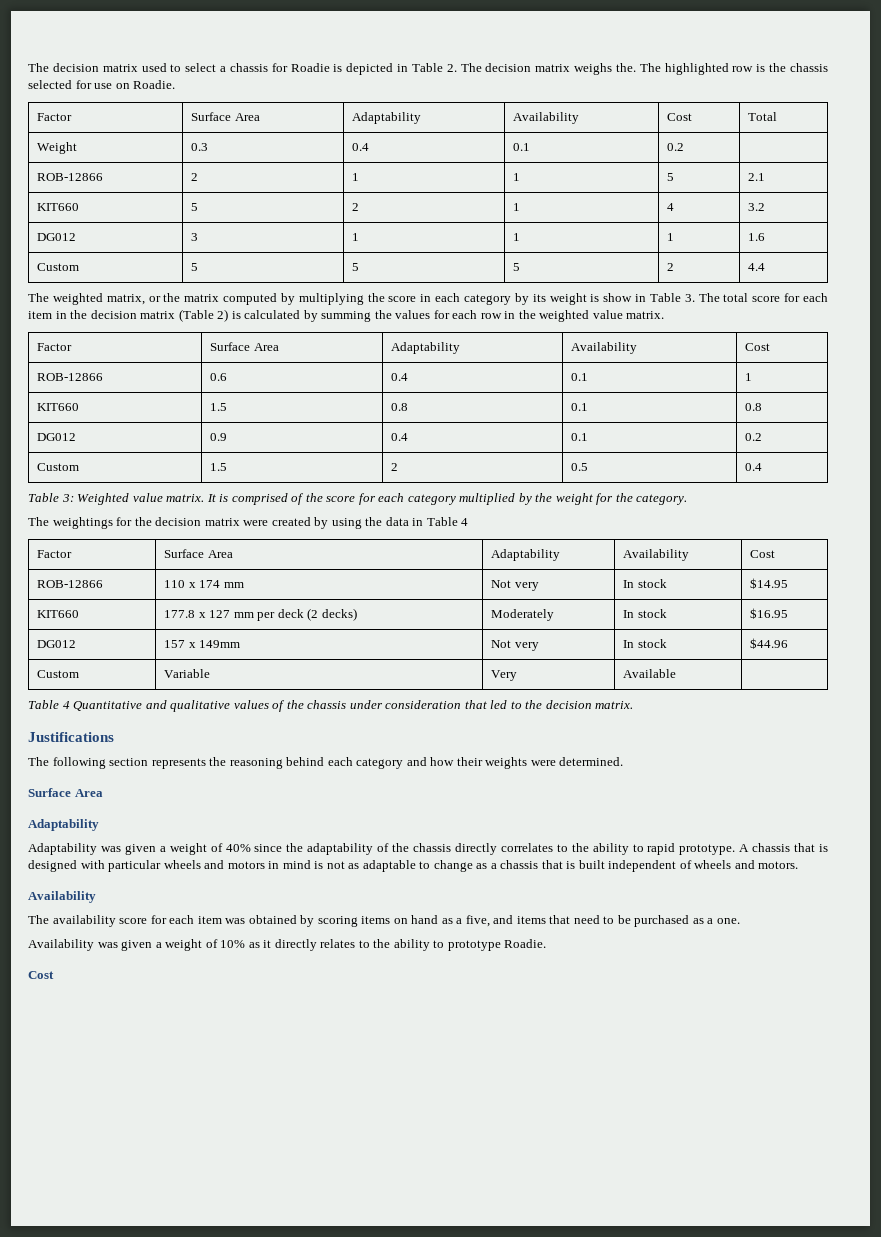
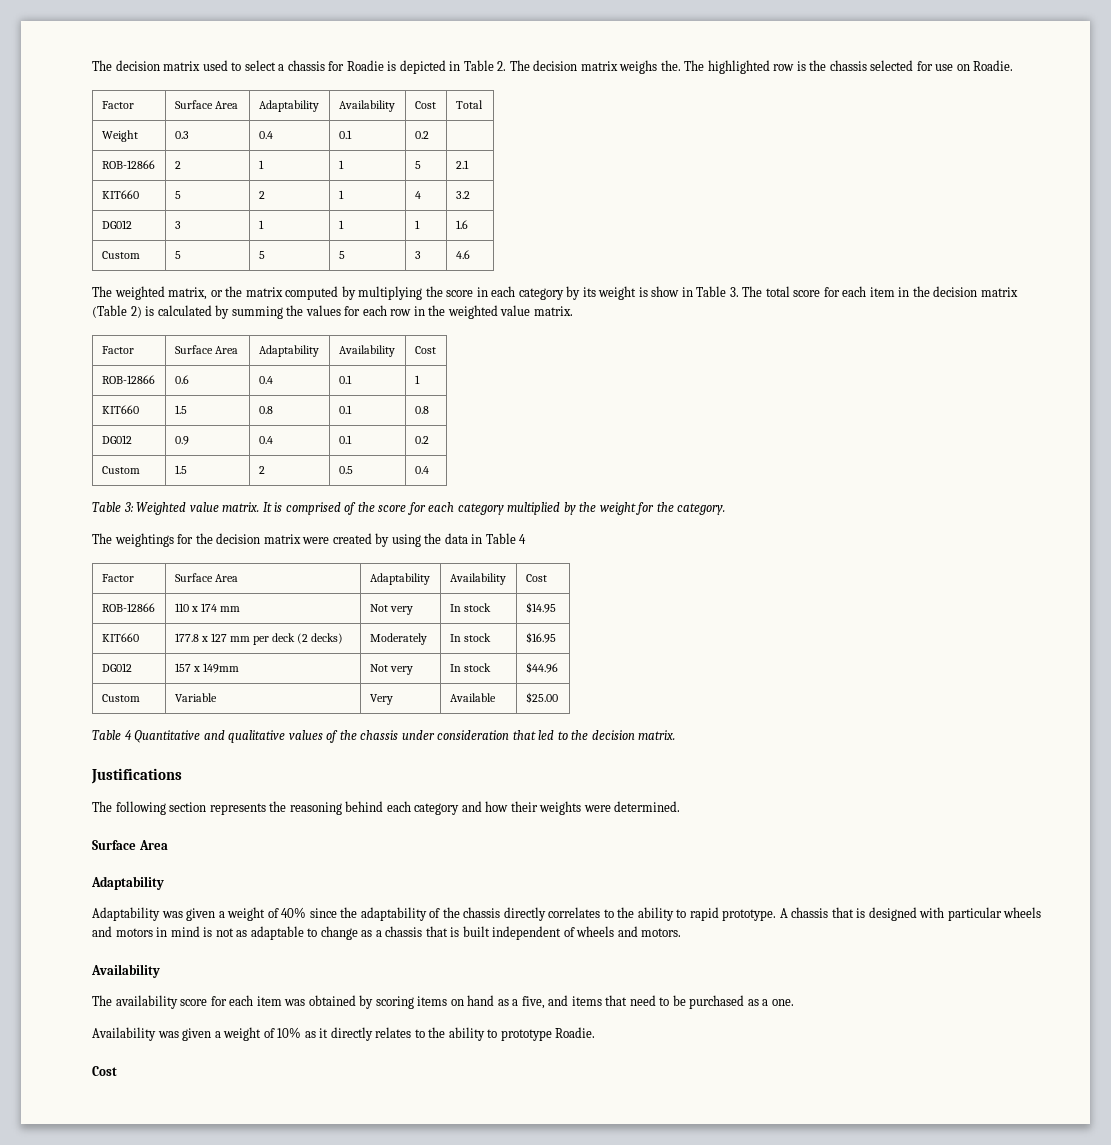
- Custom | 5 | 5 | 5 | 2 | 4.4
+ Custom | 5 | 5 | 5 | 3 | 4.6
- Custom | Variable | Very | Available |
+ Custom | Variable | Very | Available | $25.00

